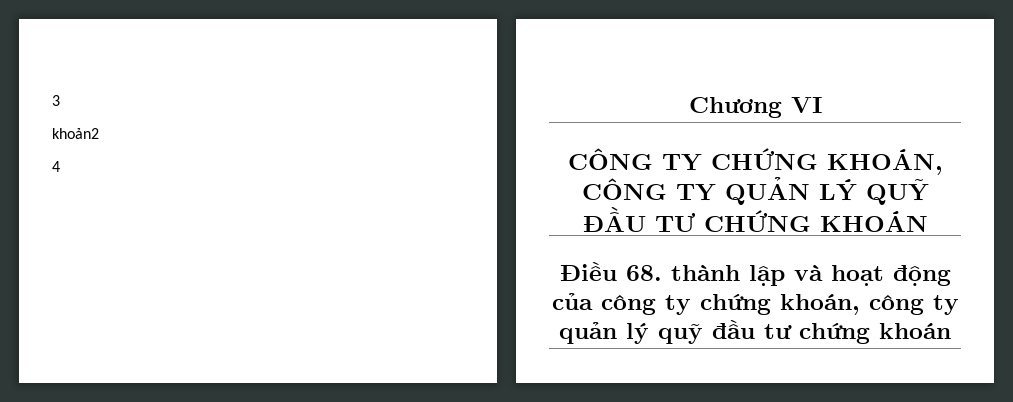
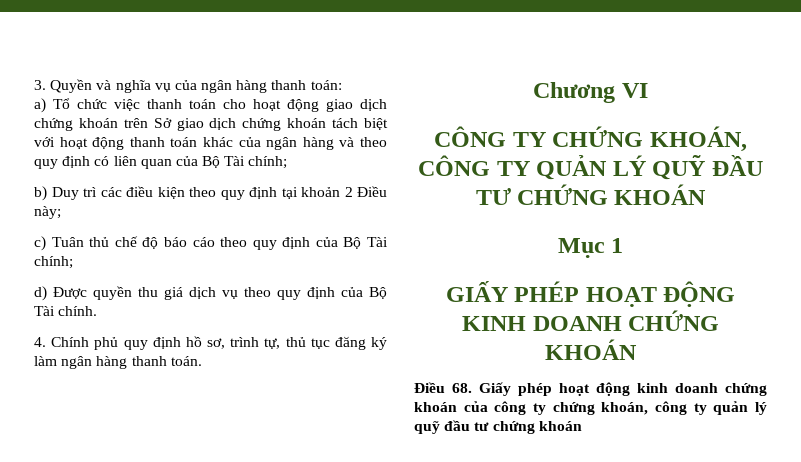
- 3
- khoản2
- 4
+ 3. Quyền và nghĩa vụ của ngân hàng thanh toán:
+ a) Tổ chức việc thanh toán cho hoạt động giao dịch chứng khoán trên Sở giao dịch chứng khoán tách biệt với hoạt động thanh toán khác của ngân hàng và theo quy định có liên quan của Bộ Tài chính;
+ b) Duy trì các điều kiện theo quy định tại khoản 2 Điều này;
+ c) Tuân thủ chế độ báo cáo theo quy định của Bộ Tài chính;
+ d) Được quyền thu giá dịch vụ theo quy định của Bộ Tài chính.
+ 4. Chính phủ quy định hồ sơ, trình tự, thủ tục đăng ký làm ngân hàng thanh toán.
- Điều 68. thành lập và hoạt động của công ty chứng khoán, công ty quản lý quỹ đầu tư chứng khoán
+ Mục 1
+ GIẤY PHÉP HOẠT ĐỘNG KINH DOANH CHỨNG KHOÁN
+ Điều 68. Giấy phép hoạt động kinh doanh chứng khoán của công ty chứng khoán, công ty quản lý quỹ đầu tư chứng khoán

